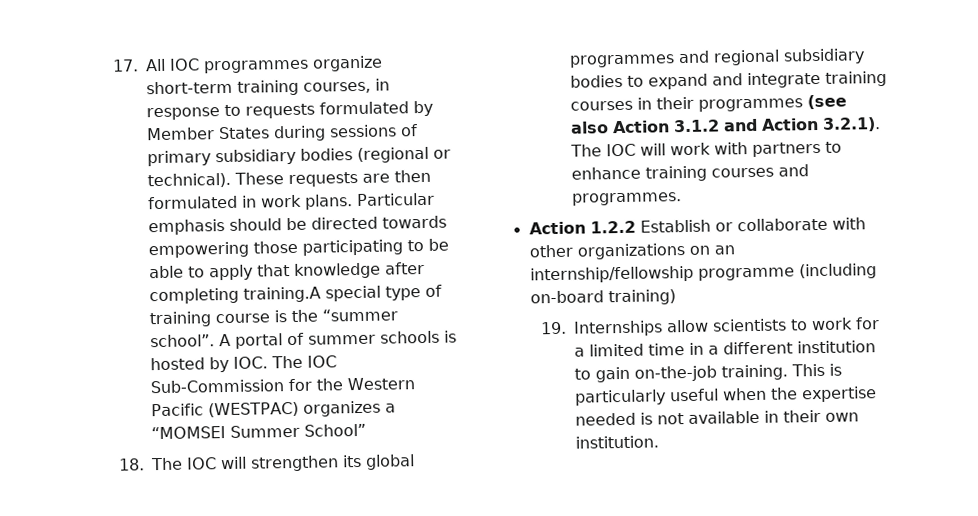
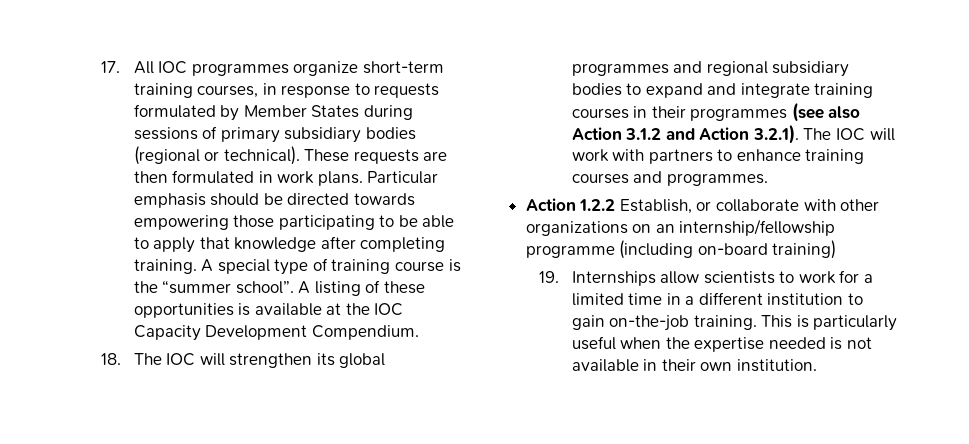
- Particular emphasis should be directed towards empowering those participating to be able to apply that knowledge after completing training.A special type of training course is the “summer school”.
+ Particular emphasis should be directed towards empowering those participating to be able to apply that knowledge after completing training. A special type of training course is the “summer school”.
- A portal of summer schools is hosted by IOC. The IOC Sub-Commission for the Western Pacific (WESTPAC) organizes a “MOMSEI Summer School”
+ A listing of these opportunities is available at the IOC Capacity Development Compendium.
- Action 1.2.2 Establish or collaborate with other organizations on an internship/fellowship programme (including on-board training)
+ Action 1.2.2 Establish, or collaborate with other organizations on an internship/fellowship programme (including on-board training)

